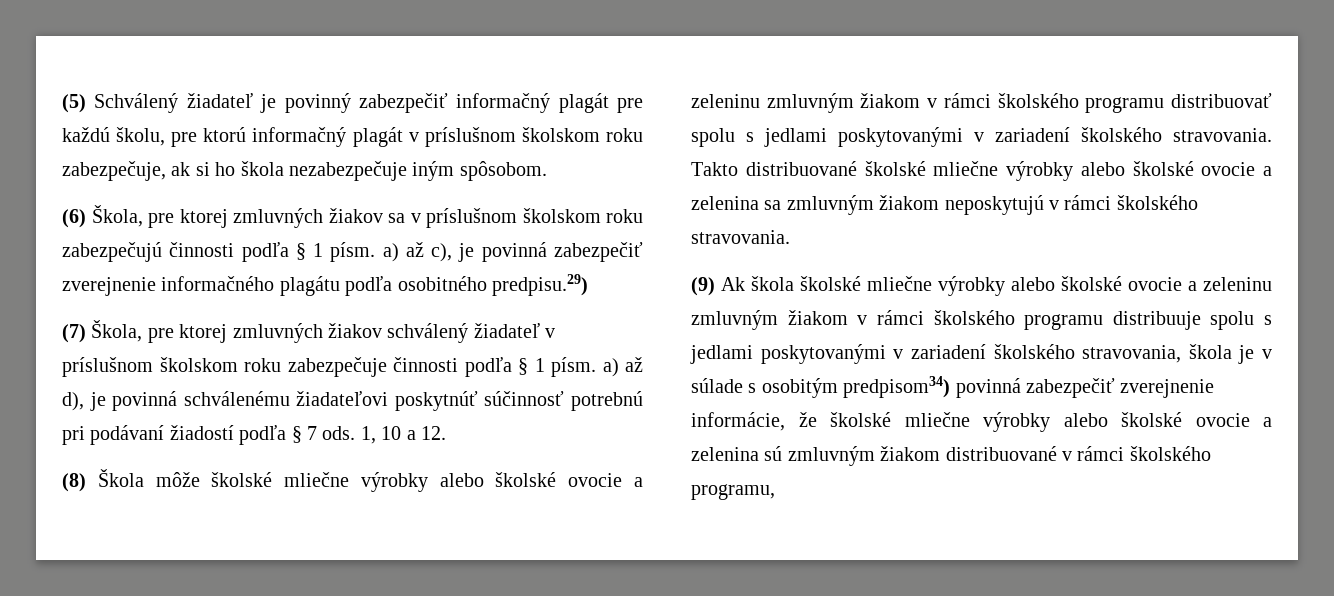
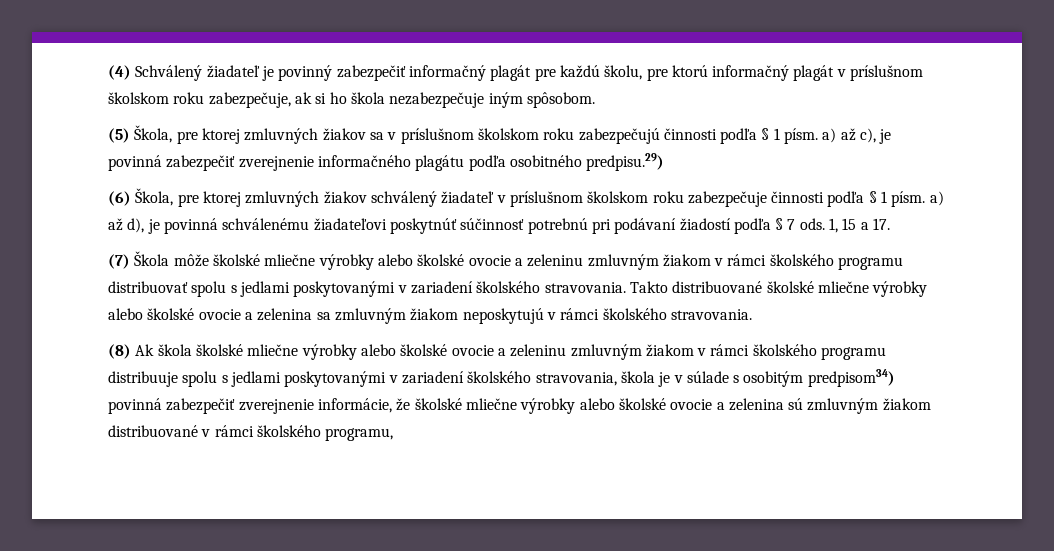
- (5) Schválený žiadateľ je povinný zabezpečiť informačný plagát pre každú školu, pre ktorú informačný plagát v príslušnom školskom roku zabezpečuje, ak si ho škola nezabezpečuje iným spôsobom.
+ (4) Schválený žiadateľ je povinný zabezpečiť informačný plagát pre každú školu, pre ktorú informačný plagát v príslušnom školskom roku zabezpečuje, ak si ho škola nezabezpečuje iným spôsobom.
- (6) Škola, pre ktorej zmluvných žiakov sa v príslušnom školskom roku zabezpečujú činnosti podľa § 1 písm. a) až c), je povinná zabezpečiť zverejnenie informačného plagátu podľa osobitného predpisu.29)
+ (5) Škola, pre ktorej zmluvných žiakov sa v príslušnom školskom roku zabezpečujú činnosti podľa § 1 písm. a) až c), je povinná zabezpečiť zverejnenie informačného plagátu podľa osobitného predpisu.29)
- (7) Škola, pre ktorej zmluvných žiakov schválený žiadateľ v príslušnom školskom roku zabezpečuje činnosti podľa § 1 písm. a) až d), je povinná schválenému žiadateľovi poskytnúť súčinnosť potrebnú pri podávaní žiadostí podľa § 7 ods.
+ (6) Škola, pre ktorej zmluvných žiakov schválený žiadateľ v príslušnom školskom roku zabezpečuje činnosti podľa § 1 písm. a) až d), je povinná schválenému žiadateľovi poskytnúť súčinnosť potrebnú pri podávaní žiadostí podľa § 7 ods.
- 1, 10 a 12.
- (8) Škola môže školské mliečne výrobky alebo školské ovocie a zeleninu zmluvným žiakom v rámci školského programu distribuovať spolu s jedlami poskytovanými v zariadení školského stravovania.
+ 1, 15 a 17.
+ (7) Škola môže školské mliečne výrobky alebo školské ovocie a zeleninu zmluvným žiakom v rámci školského programu distribuovať spolu s jedlami poskytovanými v zariadení školského stravovania.
- (9) Ak škola školské mliečne výrobky alebo školské ovocie a zeleninu zmluvným žiakom v rámci školského programu distribuuje spolu s jedlami poskytovanými v zariadení školského stravovania, škola je v súlade s osobitým predpisom34) povinná zabezpečiť zverejnenie informácie, že školské mliečne výrobky alebo školské ovocie a zelenina sú zmluvným žiakom distribuované v rámci školského programu,
+ (8) Ak škola školské mliečne výrobky alebo školské ovocie a zeleninu zmluvným žiakom v rámci školského programu distribuuje spolu s jedlami poskytovanými v zariadení školského stravovania, škola je v súlade s osobitým predpisom34) povinná zabezpečiť zverejnenie informácie, že školské mliečne výrobky alebo školské ovocie a zelenina sú zmluvným žiakom distribuované v rámci školského programu,

